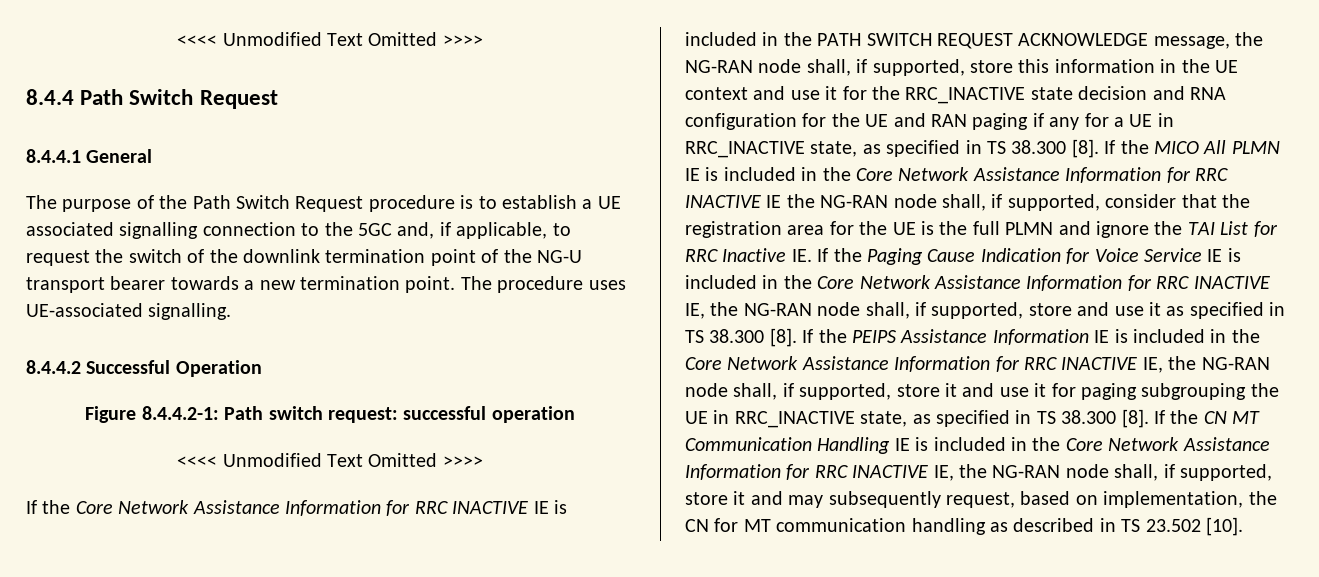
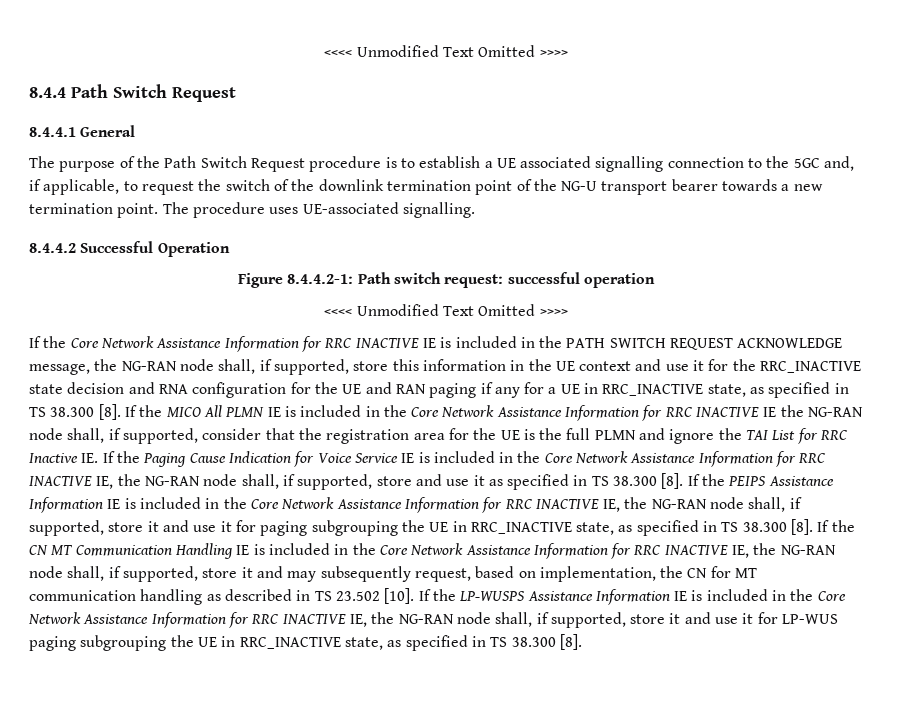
+ If the LP-WUSPS Assistance Information IE is included in the Core Network Assistance Information for RRC INACTIVE IE, the NG-RAN node shall, if supported, store it and use it for LP-WUS paging subgrouping the UE in RRC_INACTIVE state, as specified in TS 38.300 [8].

